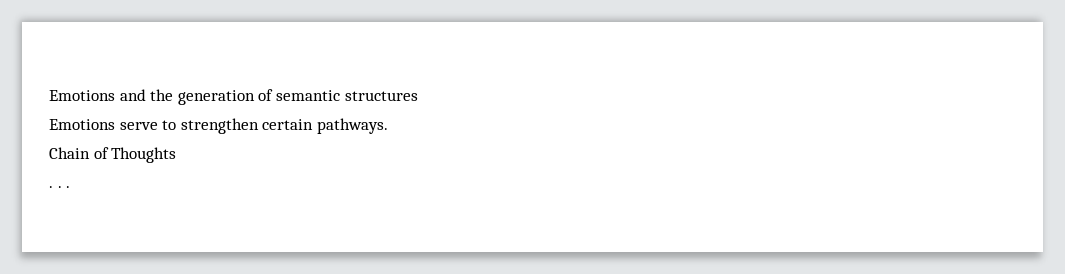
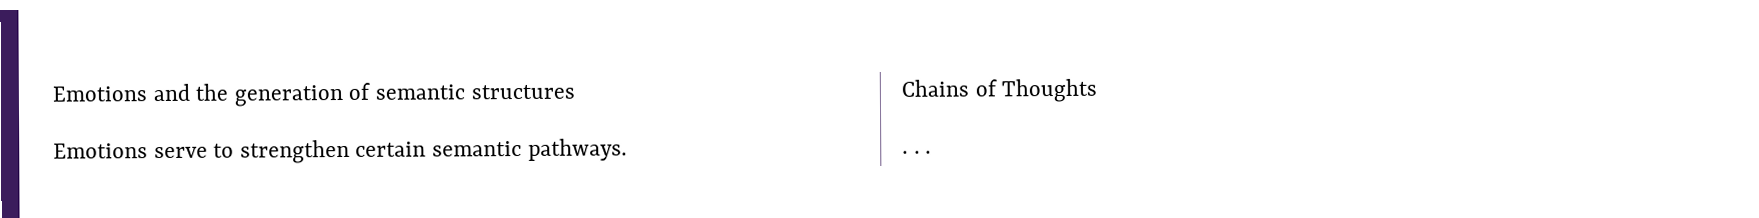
- Emotions serve to strengthen certain pathways.
+ Emotions serve to strengthen certain semantic pathways.
- Chain of Thoughts
+ Chains of Thoughts

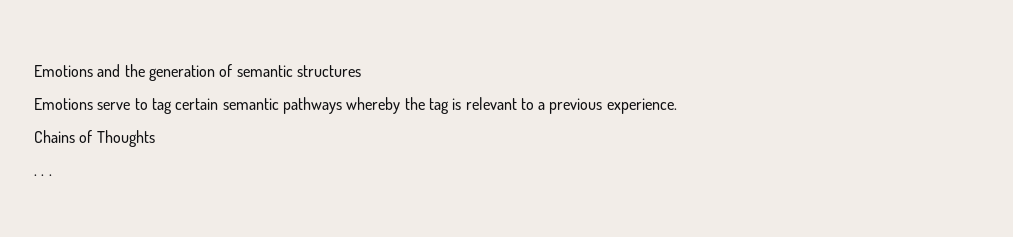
- Emotions serve to strengthen certain semantic pathways.
+ Emotions serve to tag certain semantic pathways whereby the tag is relevant to a previous experience.

